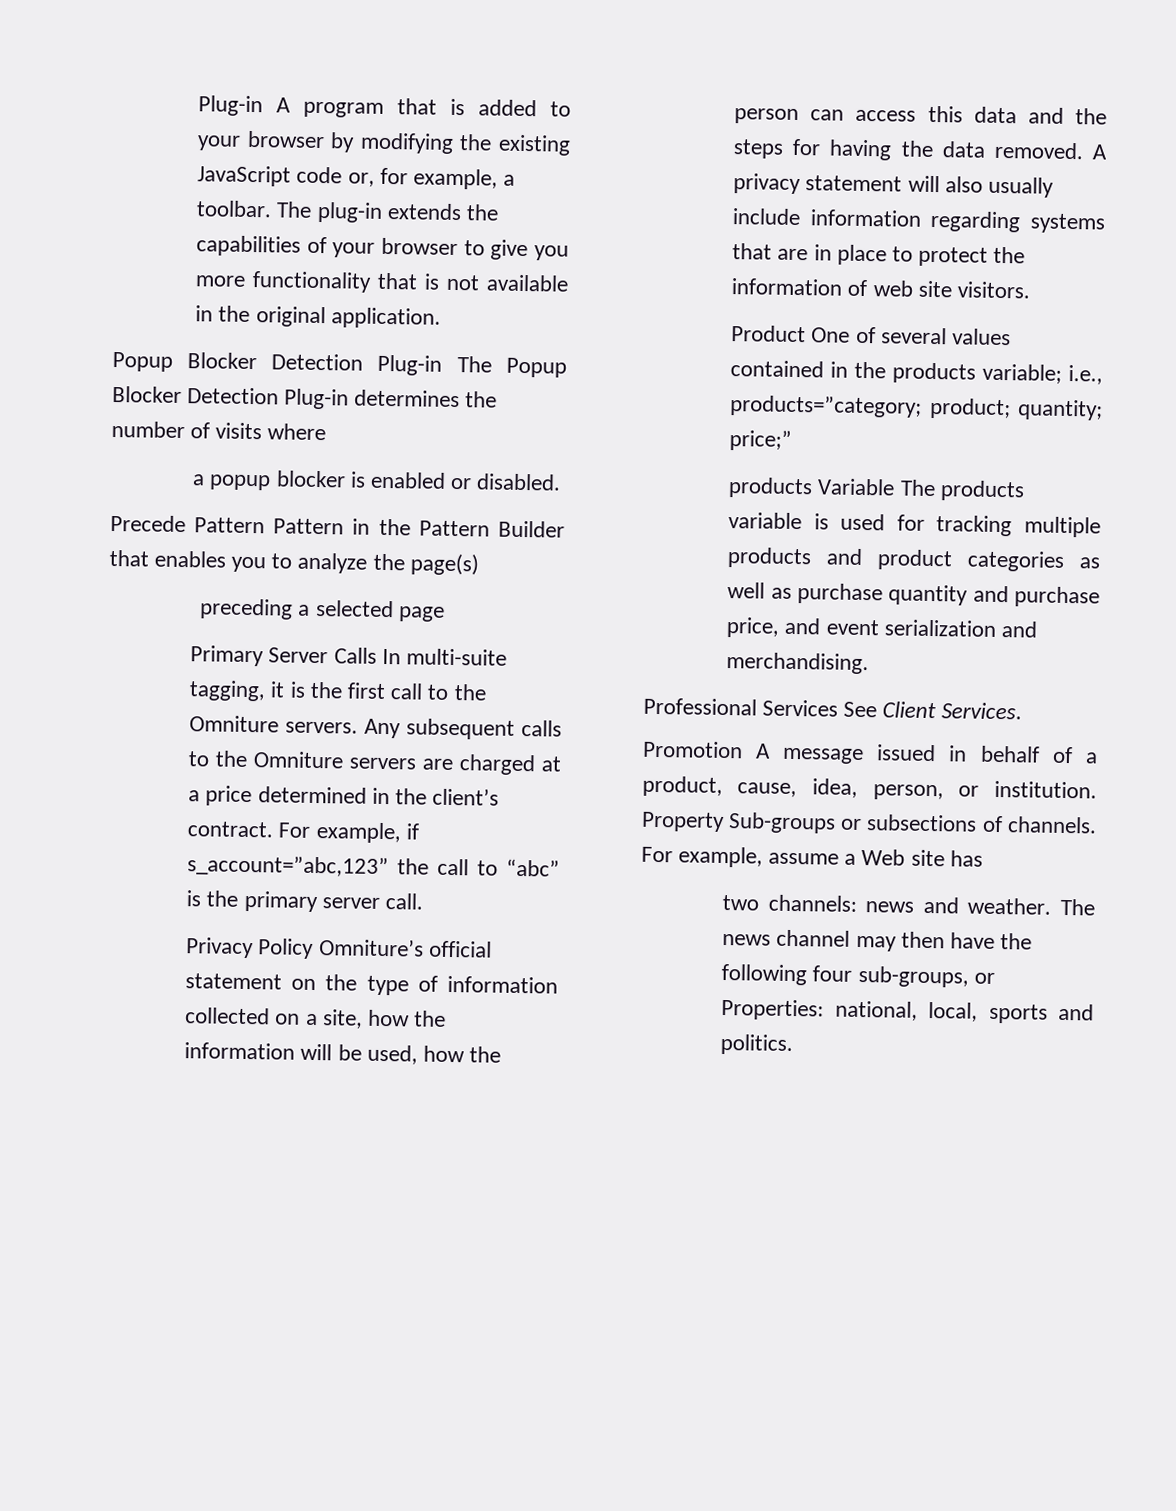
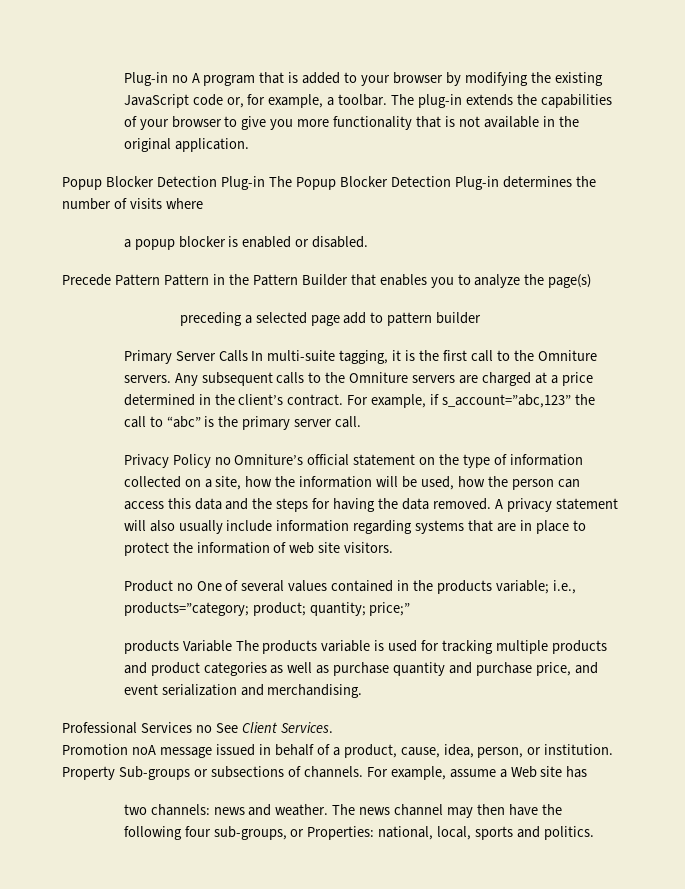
- Plug-in A program that is added to your browser by modifying the existing JavaScript code or, for example, a toolbar.
+ Plug-in no A program that is added to your browser by modifying the existing JavaScript code or, for example, a toolbar.
- preceding a selected page
+ preceding a selected page add to pattern builder
- Privacy Policy Omniture’s official statement on the type of information collected on a site, how the information will be used, how the person can access this data and the steps for having the data removed.
+ Privacy Policy no Omniture’s official statement on the type of information collected on a site, how the information will be used, how the person can access this data and the steps for having the data removed.
- Product One of several values contained in the products variable; i.e., products=”category; product; quantity; price;”
+ Product no One of several values contained in the products variable; i.e., products=”category; product; quantity; price;”
- Professional Services See Client Services.
+ Professional Services no See Client Services.
- Promotion A message issued in behalf of a product, cause, idea, person, or institution.
+ Promotion noA message issued in behalf of a product, cause, idea, person, or institution.

